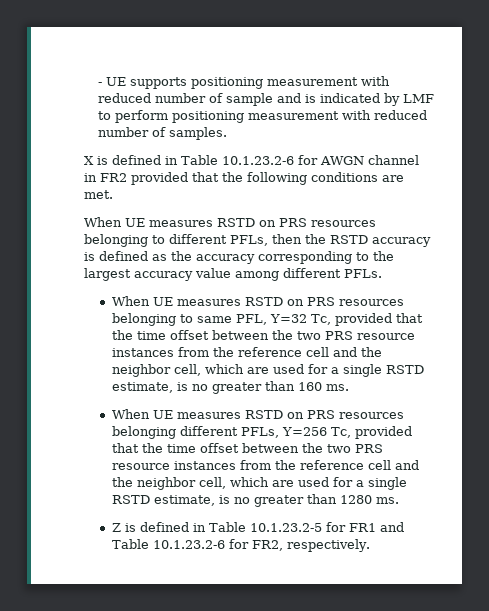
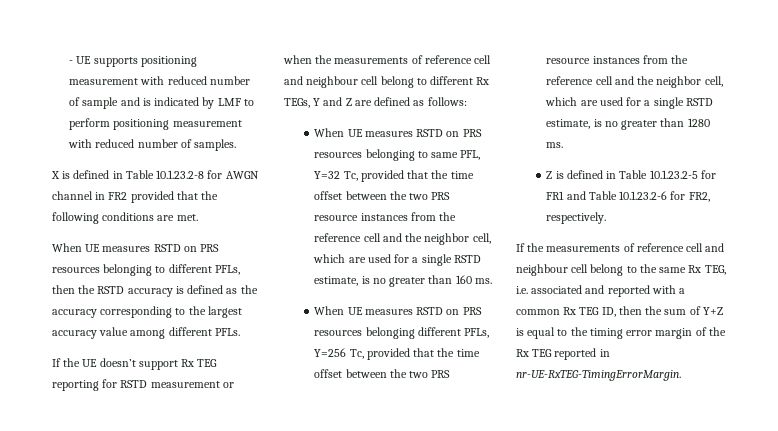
- X is defined in Table 10.1.23.2-6 for AWGN channel in FR2 provided that the following conditions are met.
+ X is defined in Table 10.1.23.2-8 for AWGN channel in FR2 provided that the following conditions are met.
+ If the UE doesn’t support Rx TEG reporting for RSTD measurement or when the measurements of reference cell and neighbour cell belong to different Rx TEGs, Y and Z are defined as follows:
+ If the measurements of reference cell and neighbour cell belong to the same Rx TEG, i.e. associated and reported with a common Rx TEG ID, then the sum of Y+Z is equal to the timing error margin of the Rx TEG reported in nr-UE-RxTEG-TimingErrorMargin.

